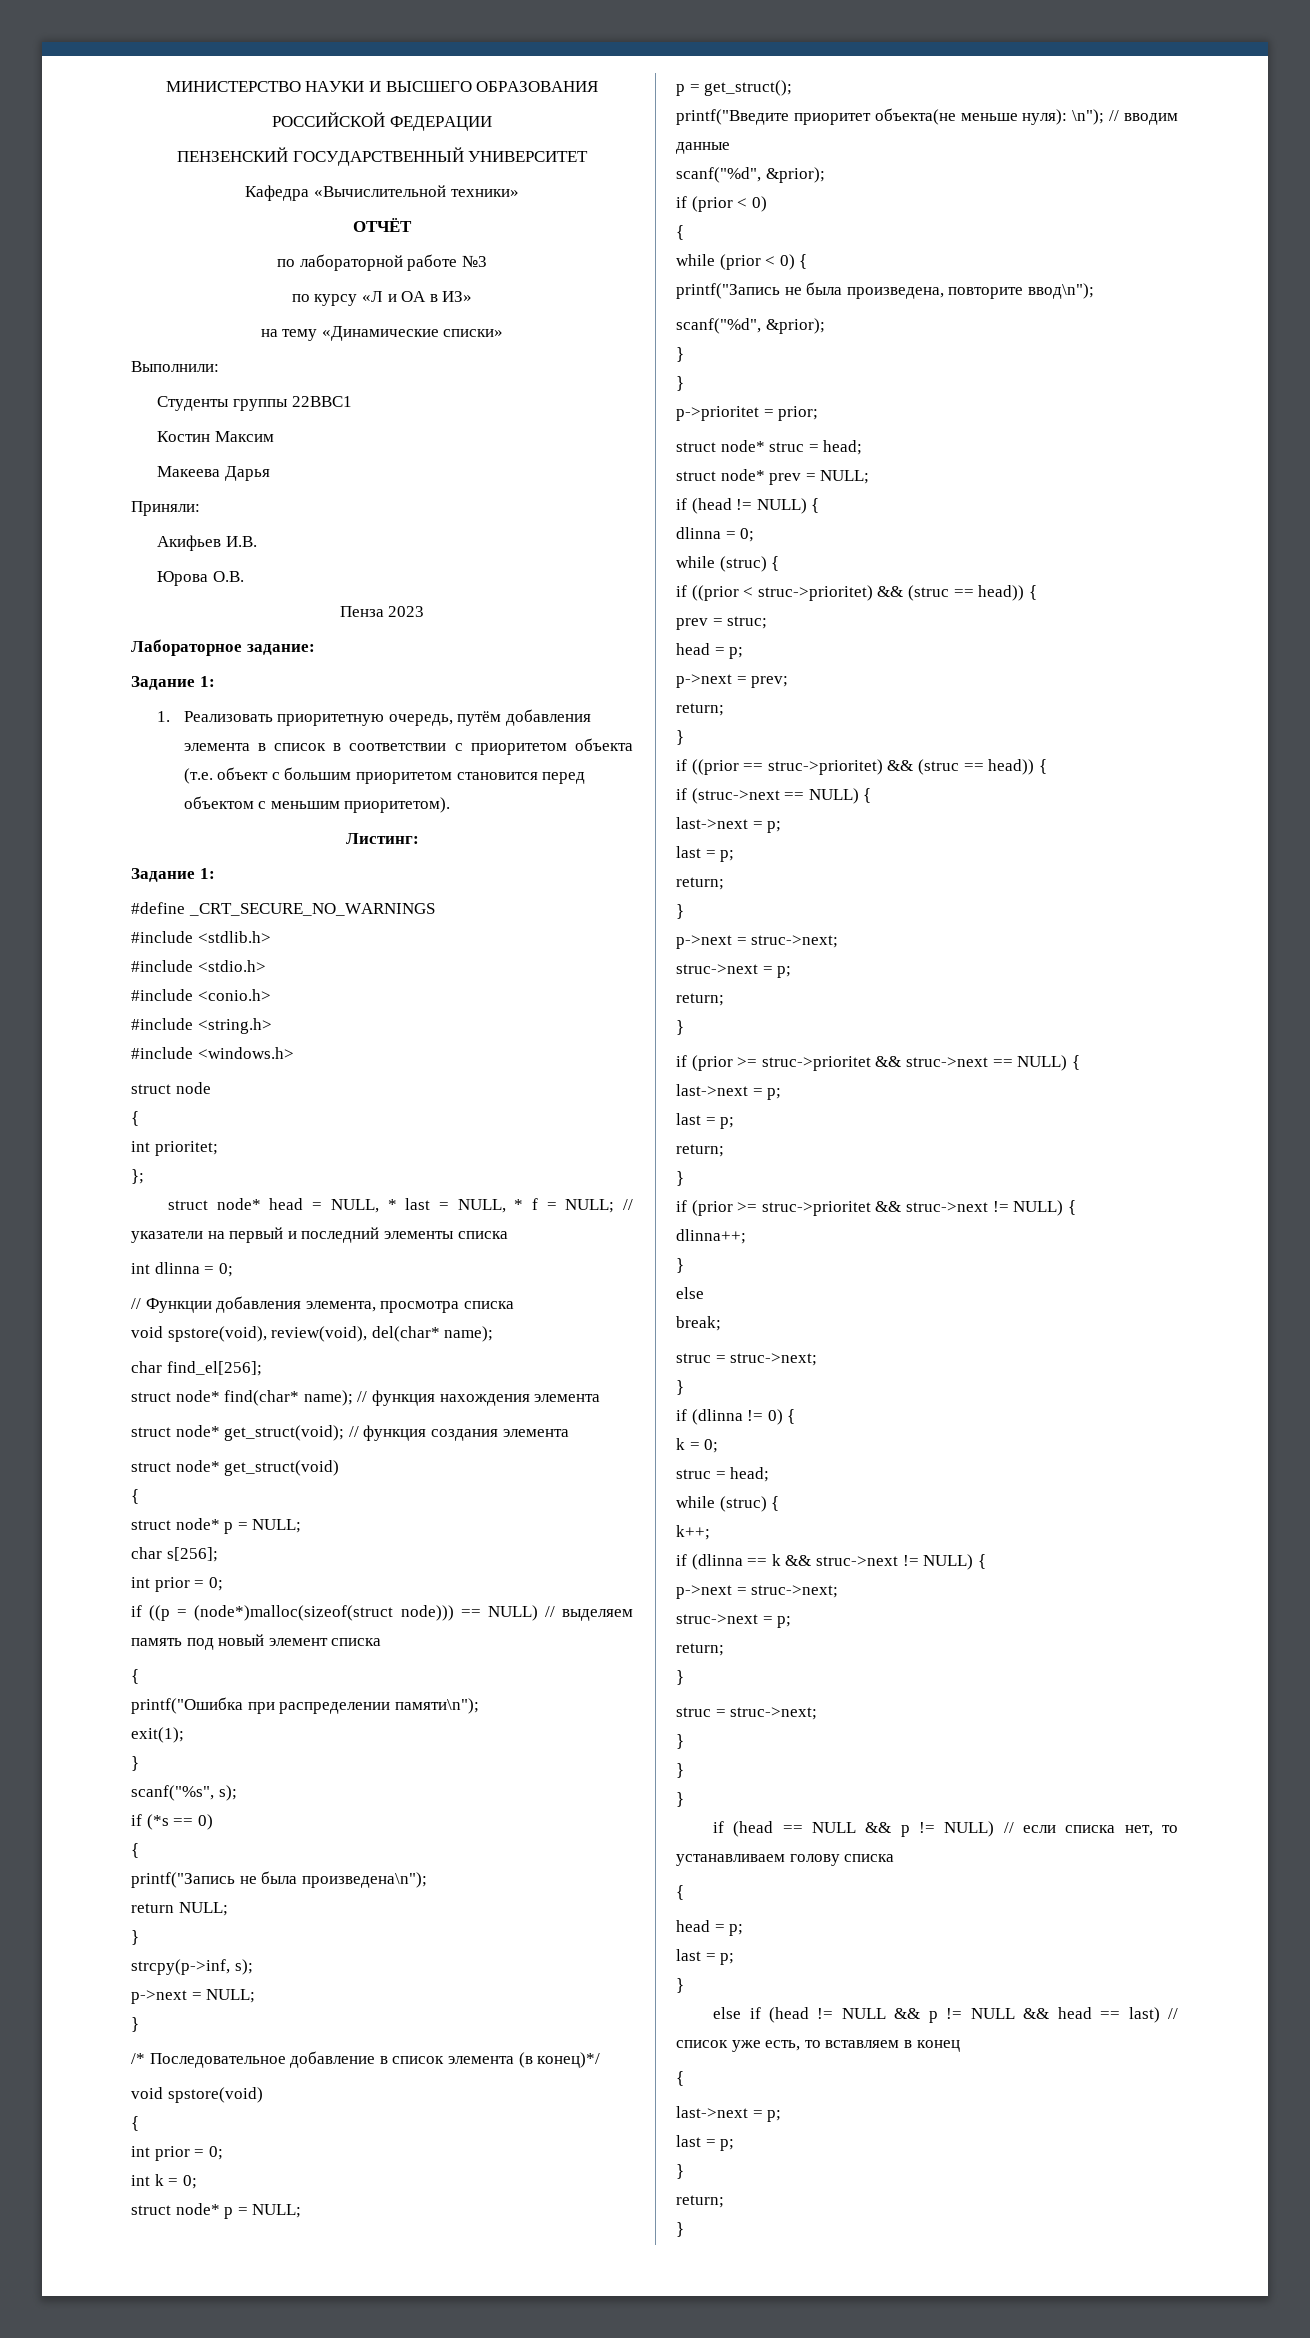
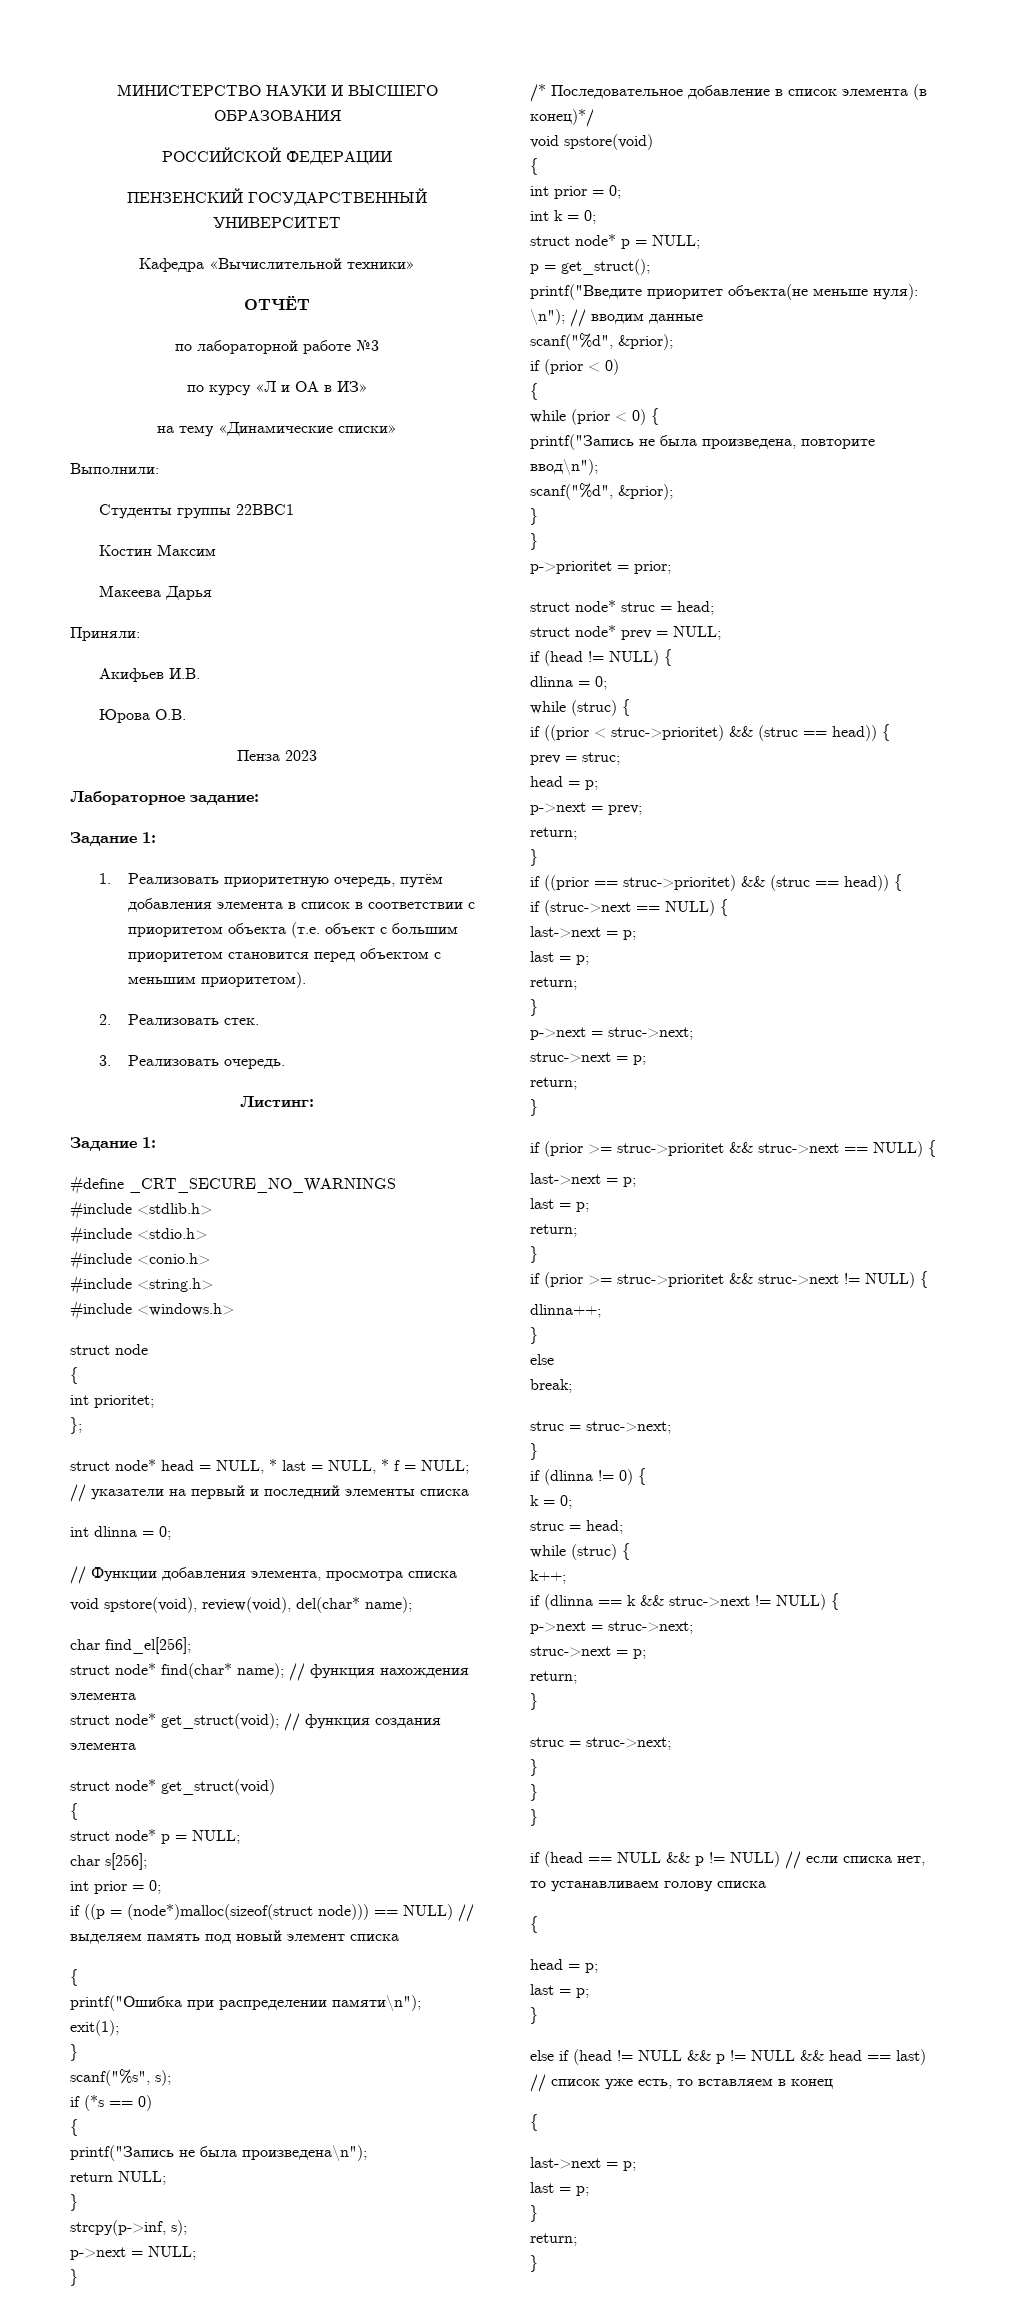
+ 2. Реализовать стек.
+ 3. Реализовать очередь.

